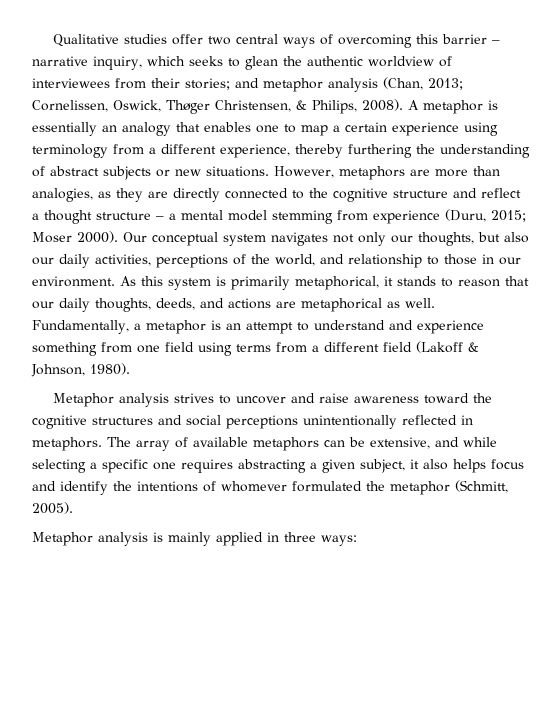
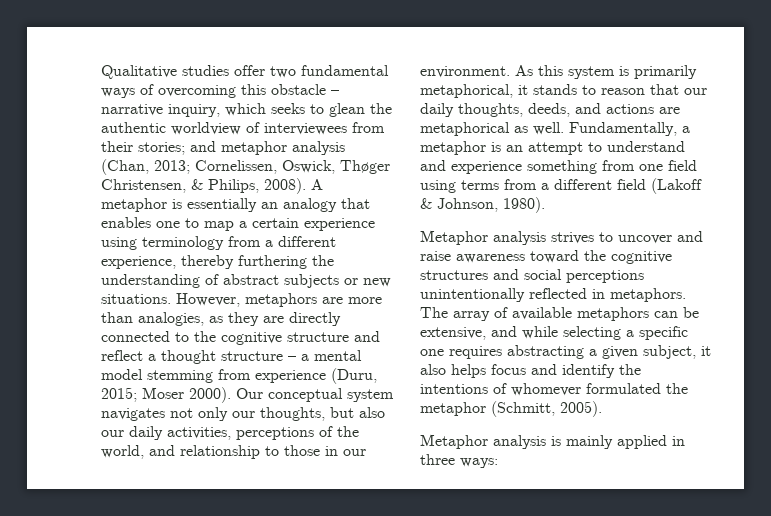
- Qualitative studies offer two central ways of overcoming this barrier – narrative inquiry, which seeks to glean the authentic worldview of interviewees from their stories; and metaphor analysis (Chan, 2013; Cornelissen, Oswick, Thøger Christensen, & Philips, 2008).
+ Qualitative studies offer two fundamental ways of overcoming this obstacle – narrative inquiry, which seeks to glean the authentic worldview of interviewees from their stories; and metaphor analysis (Chan, 2013; Cornelissen, Oswick, Thøger Christensen, & Philips, 2008).

